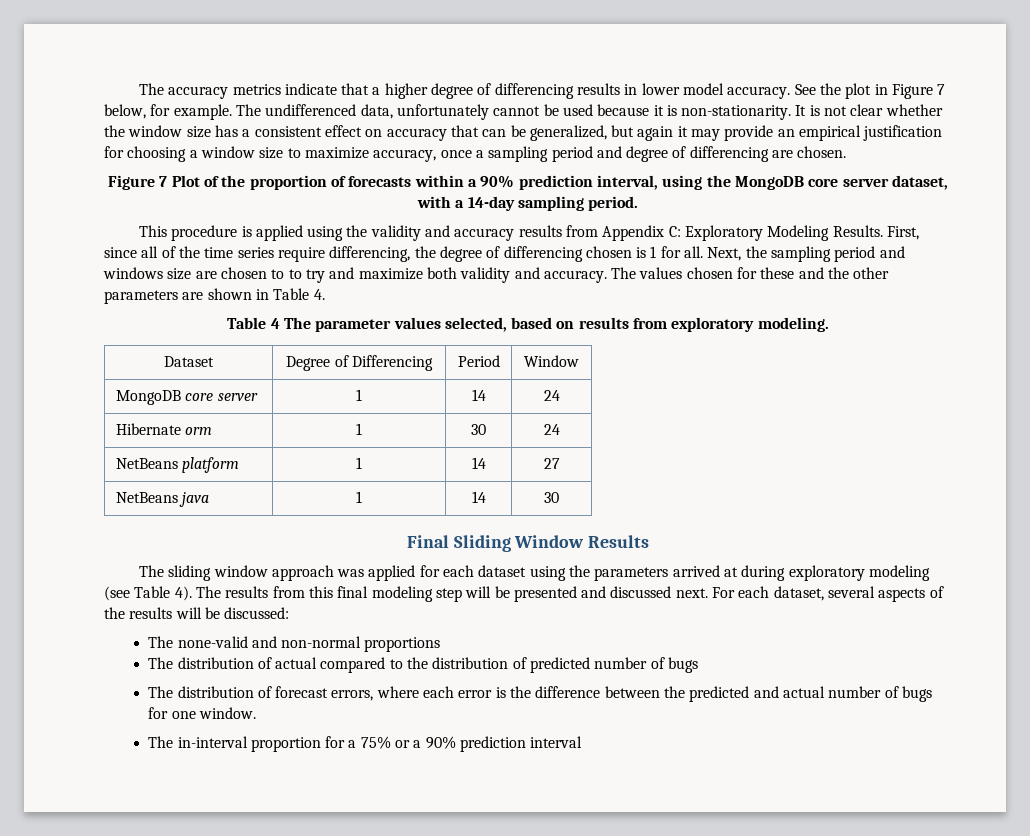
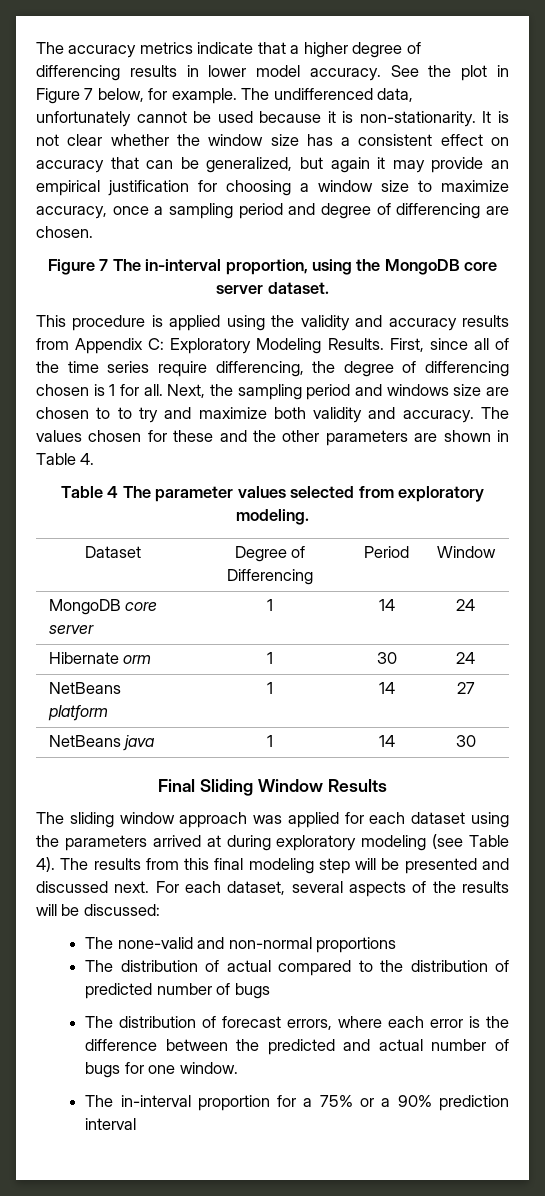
- Figure 7 Plot of the proportion of forecasts within a 90% prediction interval, using the MongoDB core server dataset, with a 14-day sampling period.
+ Figure 7 The in-interval proportion, using the MongoDB core server dataset.
- Table 4 The parameter values selected, based on results from exploratory modeling.
+ Table 4 The parameter values selected from exploratory modeling.

